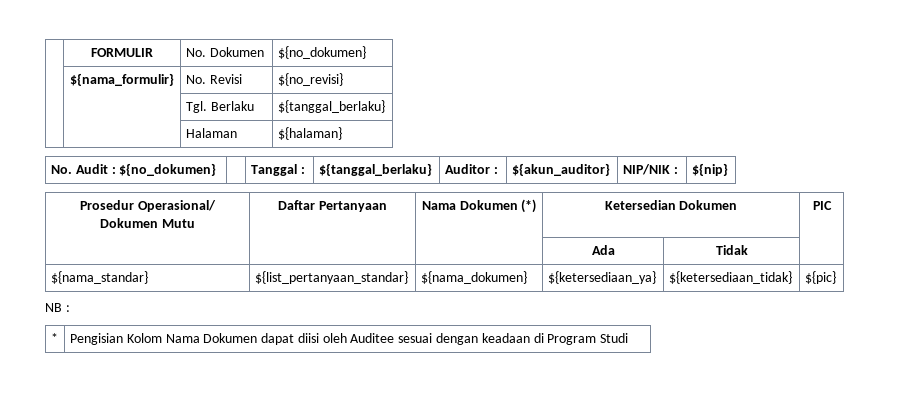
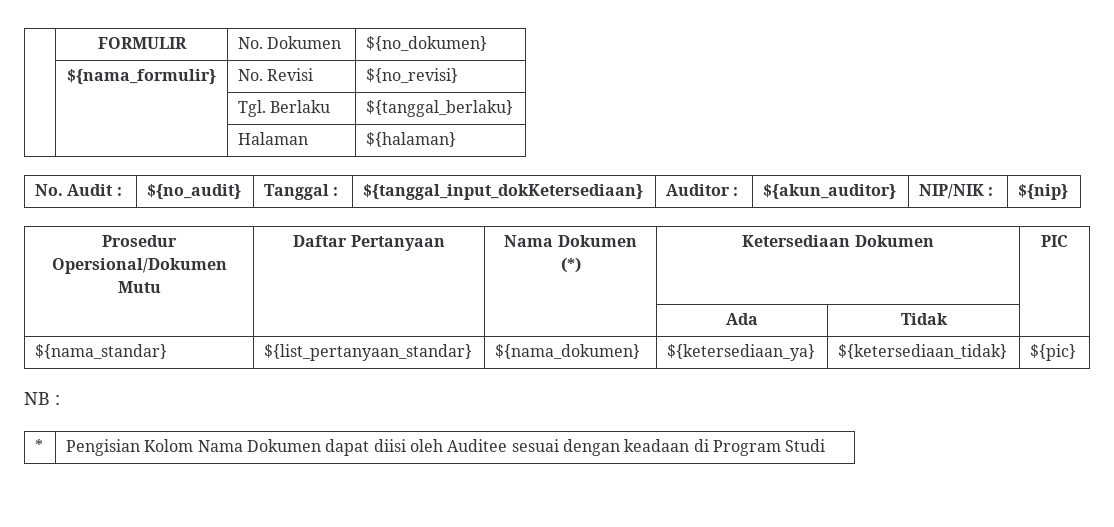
- No. Audit : ${no_dokumen} | | Tanggal : | ${tanggal_berlaku} | Auditor : | ${akun_auditor} | NIP/NIK : | ${nip}
+ No. Audit : | ${no_audit} | Tanggal : | ${tanggal_input_dokKetersediaan} | Auditor : | ${akun_auditor} | NIP/NIK : | ${nip}
- Prosedur Operasional/ Dokumen Mutu | Daftar Pertanyaan | Nama Dokumen (*) | Ketersedian Dokumen | PIC
+ Prosedur Opersional/Dokumen Mutu | Daftar Pertanyaan | Nama Dokumen (*) | Ketersediaan Dokumen | PIC

